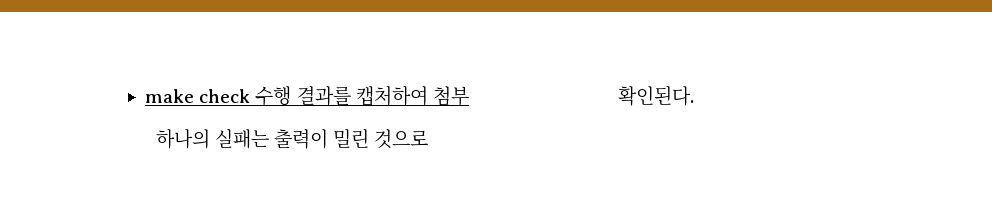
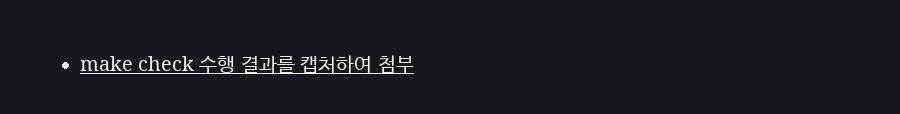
- 하나의 실패는 출력이 밀린 것으로 확인된다.

